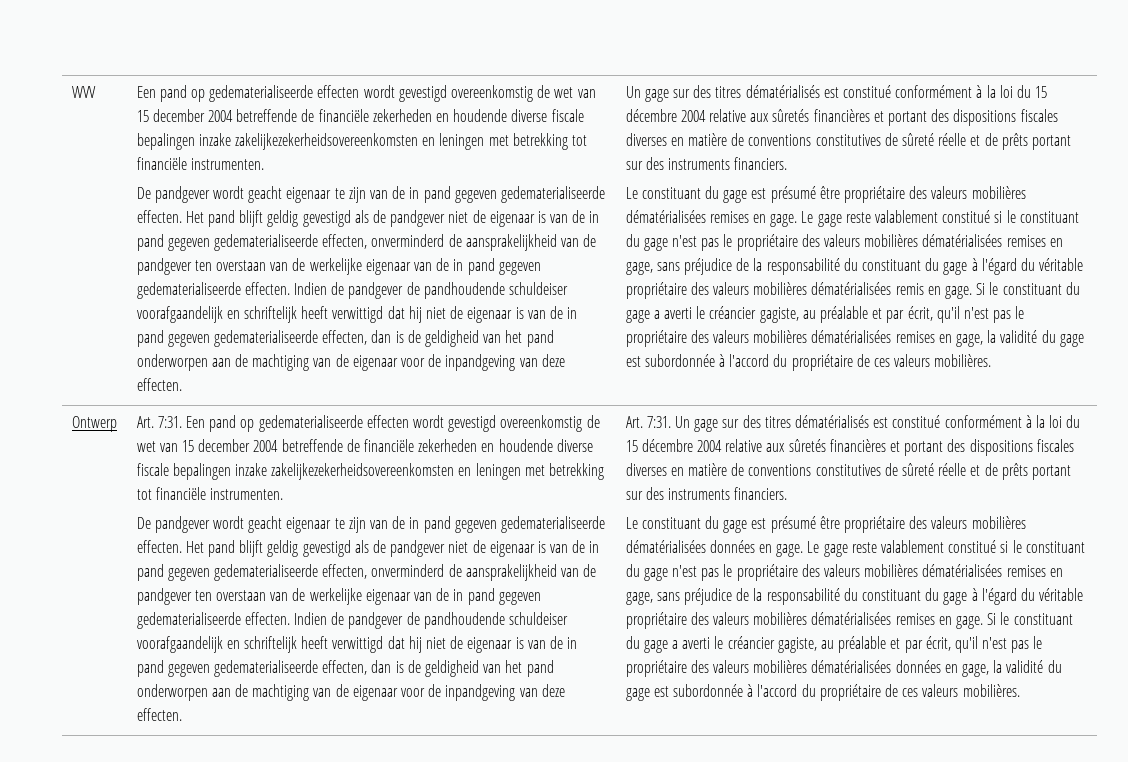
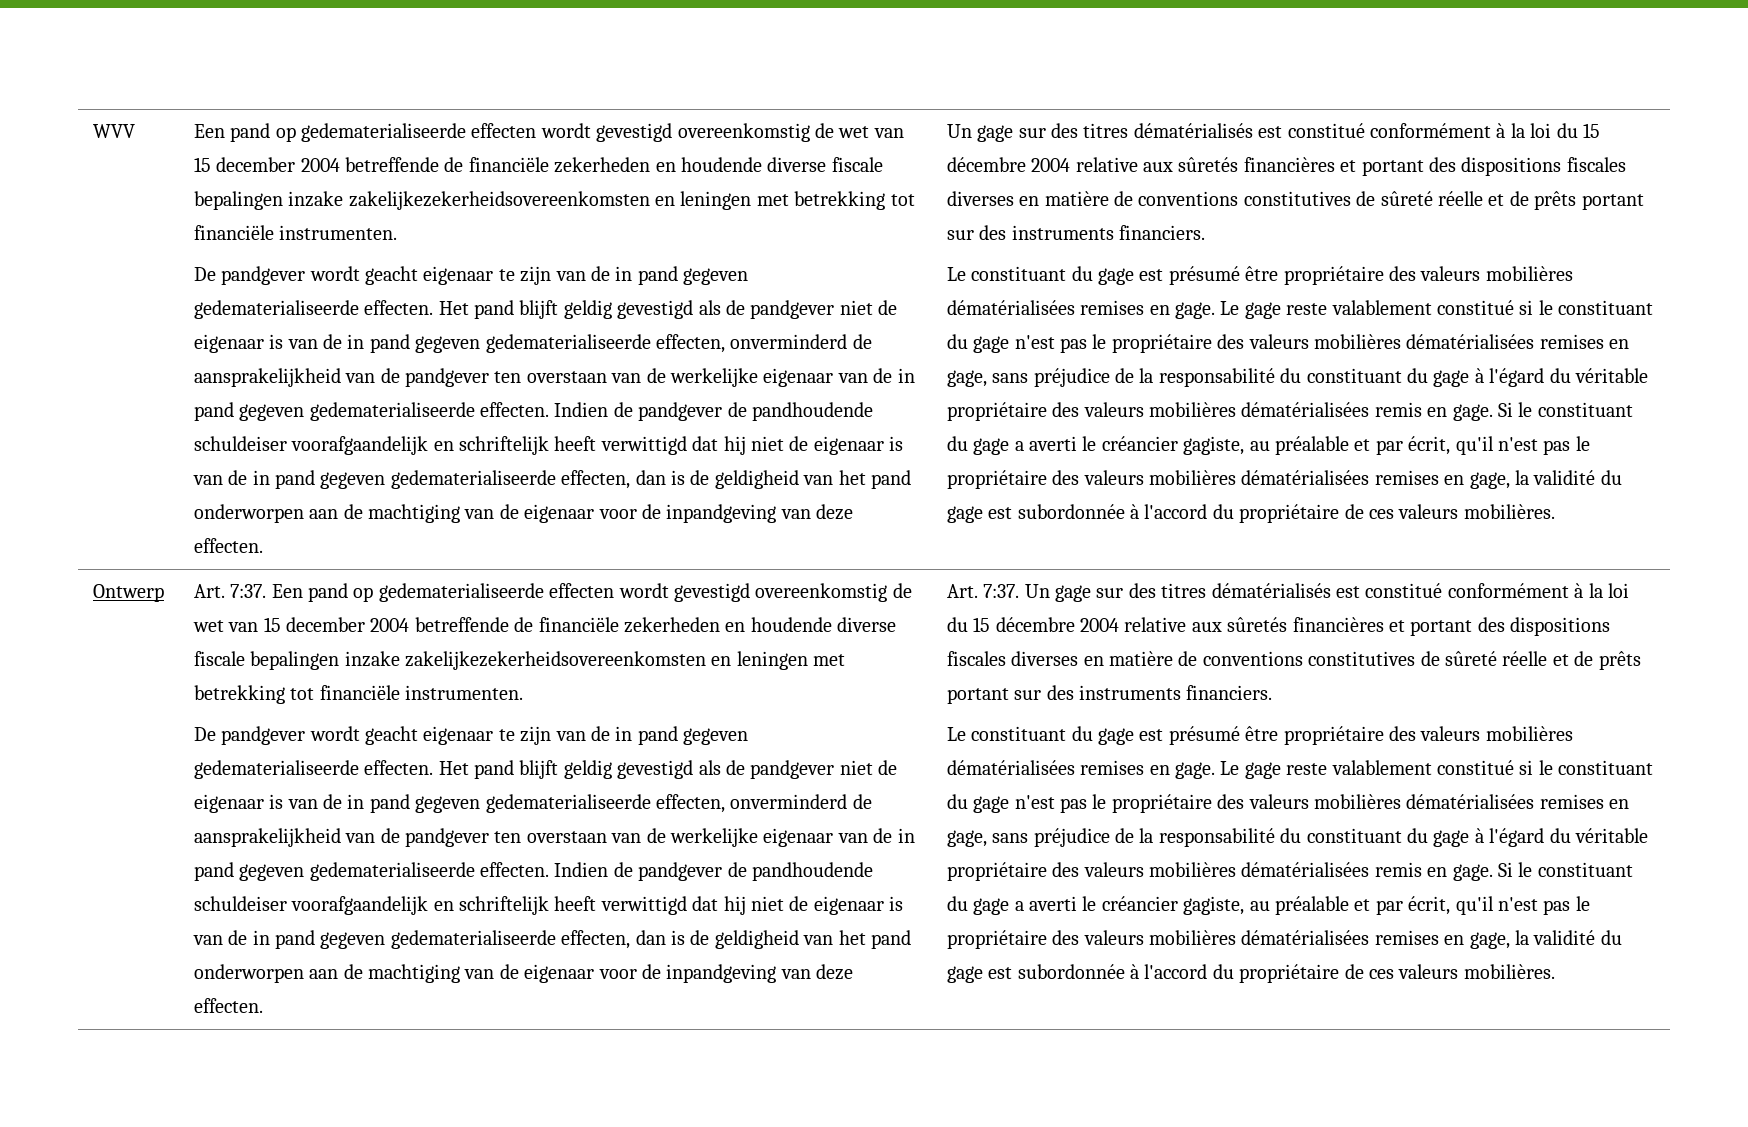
- Ontwerp | Art. 7:31.
+ Ontwerp | Art. 7:37.
- Indien de pandgever de pandhoudende schuldeiser voorafgaandelijk en schriftelijk heeft verwittigd dat hij niet de eigenaar is van de in pand gegeven gedematerialiseerde effecten, dan is de geldigheid van het pand onderworpen aan de machtiging van de eigenaar voor de inpandgeving van deze effecten. | Art. 7:31. Un gage sur des titres dématérialisés est constitué conformément à la loi du 15 décembre 2004 relative aux sûretés financières et portant des dispositions fiscales diverses en matière de conventions constitutives de sûreté réelle et de prêts portant sur des instruments financiers.
- Le constituant du gage est présumé être propriétaire des valeurs mobilières dématérialisées données en gage. Le gage reste valablement constitué si le constituant du gage n'est pas le propriétaire des valeurs mobilières dématérialisées remises en gage, sans préjudice de la responsabilité du constituant du gage à l'égard du véritable propriétaire des valeurs mobilières dématérialisées remises en gage. Si le constituant du gage a averti le créancier gagiste, au préalable et par écrit, qu'il n'est pas le propriétaire des valeurs mobilières dématérialisées données en gage, la validité du gage est subordonnée à l'accord du propriétaire de ces valeurs mobilières.
+ Indien de pandgever de pandhoudende schuldeiser voorafgaandelijk en schriftelijk heeft verwittigd dat hij niet de eigenaar is van de in pand gegeven gedematerialiseerde effecten, dan is de geldigheid van het pand onderworpen aan de machtiging van de eigenaar voor de inpandgeving van deze effecten. | Art. 7:37. Un gage sur des titres dématérialisés est constitué conformément à la loi du 15 décembre 2004 relative aux sûretés financières et portant des dispositions fiscales diverses en matière de conventions constitutives de sûreté réelle et de prêts portant sur des instruments financiers.
+ Le constituant du gage est présumé être propriétaire des valeurs mobilières dématérialisées remises en gage. Le gage reste valablement constitué si le constituant du gage n'est pas le propriétaire des valeurs mobilières dématérialisées remises en gage, sans préjudice de la responsabilité du constituant du gage à l'égard du véritable propriétaire des valeurs mobilières dématérialisées remis en gage. Si le constituant du gage a averti le créancier gagiste, au préalable et par écrit, qu'il n'est pas le propriétaire des valeurs mobilières dématérialisées remises en gage, la validité du gage est subordonnée à l'accord du propriétaire de ces valeurs mobilières.

